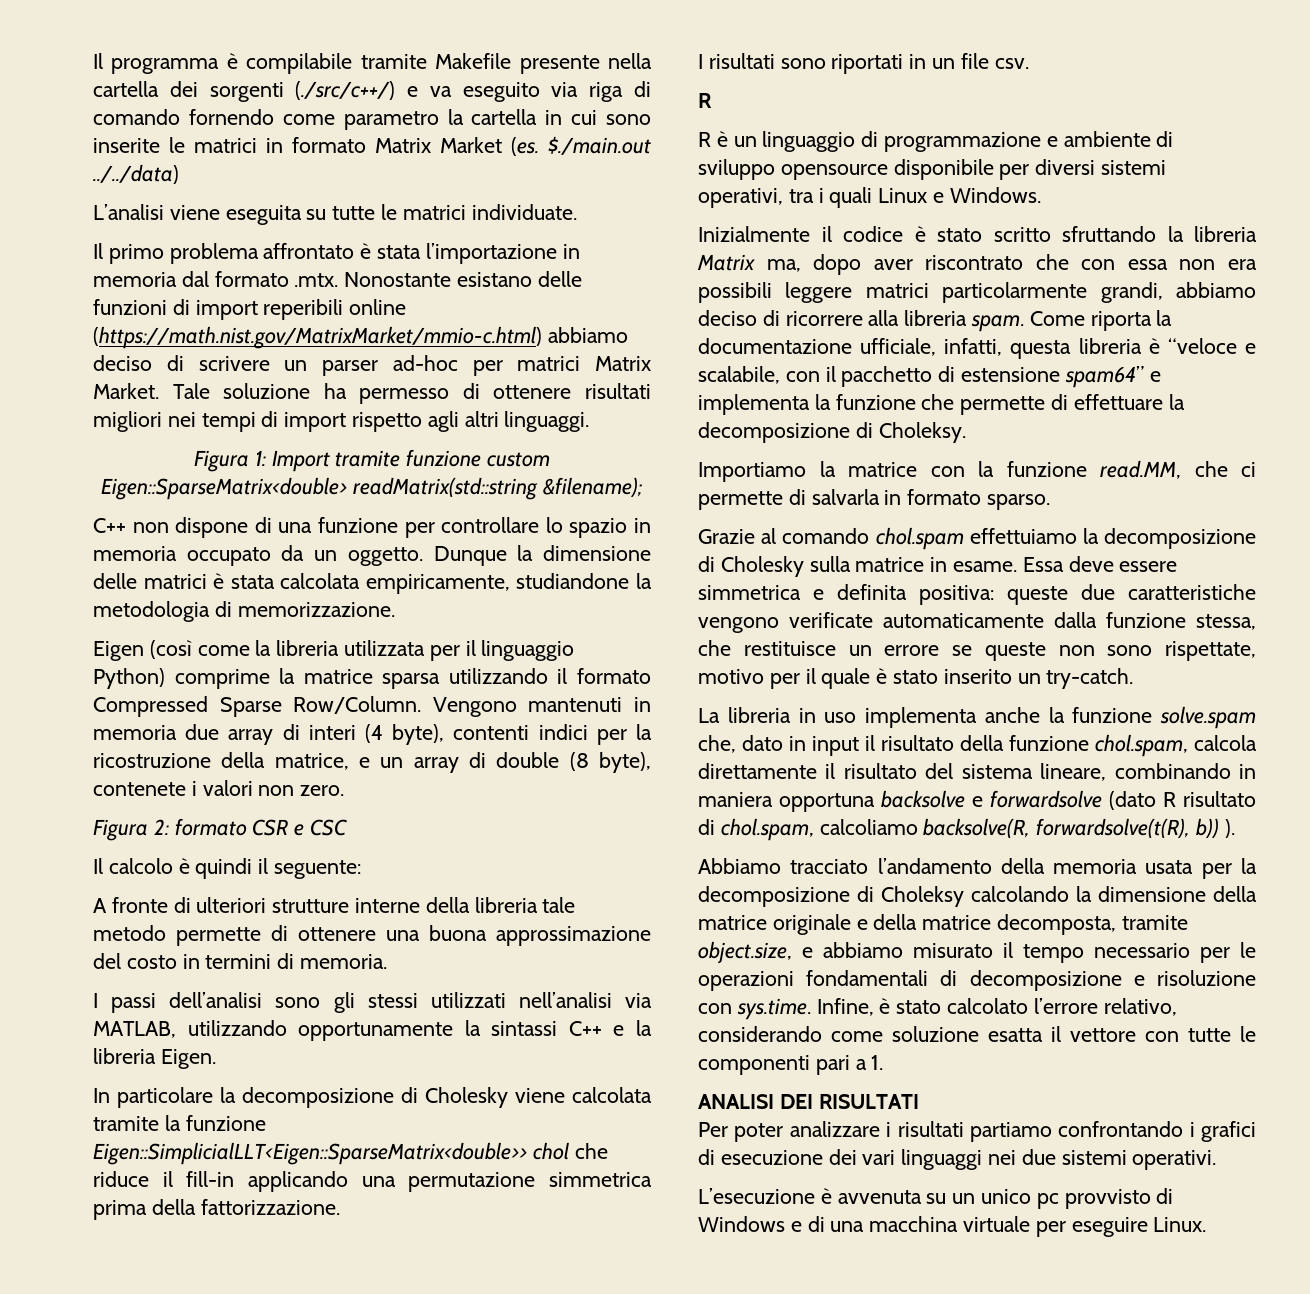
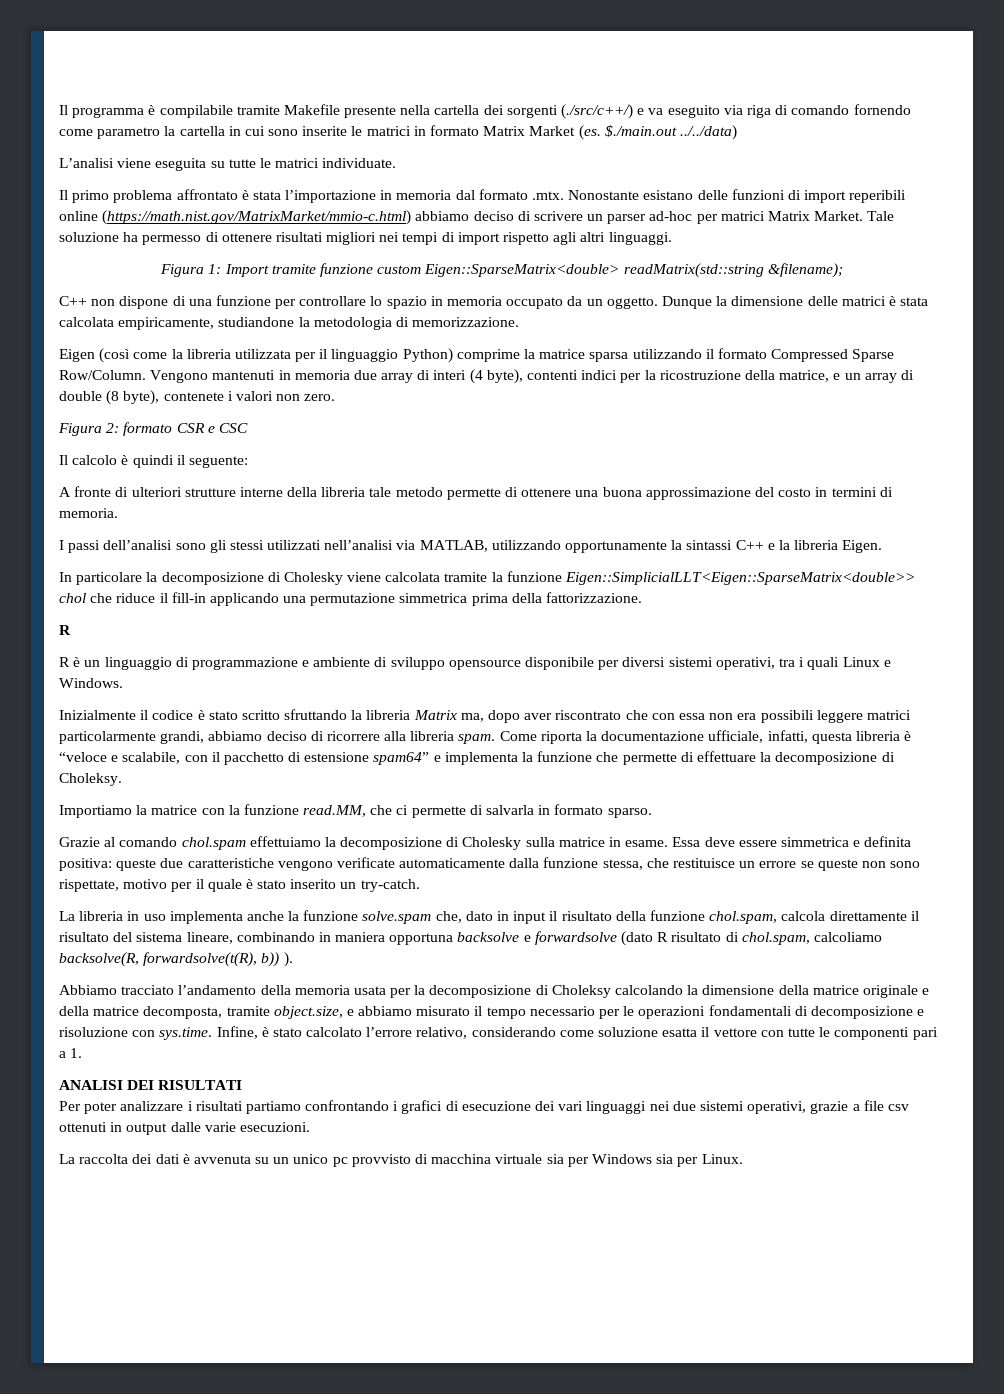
- I risultati sono riportati in un file csv.
- Per poter analizzare i risultati partiamo confrontando i grafici di esecuzione dei vari linguaggi nei due sistemi operativi.
- L’esecuzione è avvenuta su un unico pc provvisto di Windows e di una macchina virtuale per eseguire Linux.
+ Per poter analizzare i risultati partiamo confrontando i grafici di esecuzione dei vari linguaggi nei due sistemi operativi, grazie a file csv ottenuti in output dalle varie esecuzioni.
+ La raccolta dei dati è avvenuta su un unico pc provvisto di macchina virtuale sia per Windows sia per Linux.

